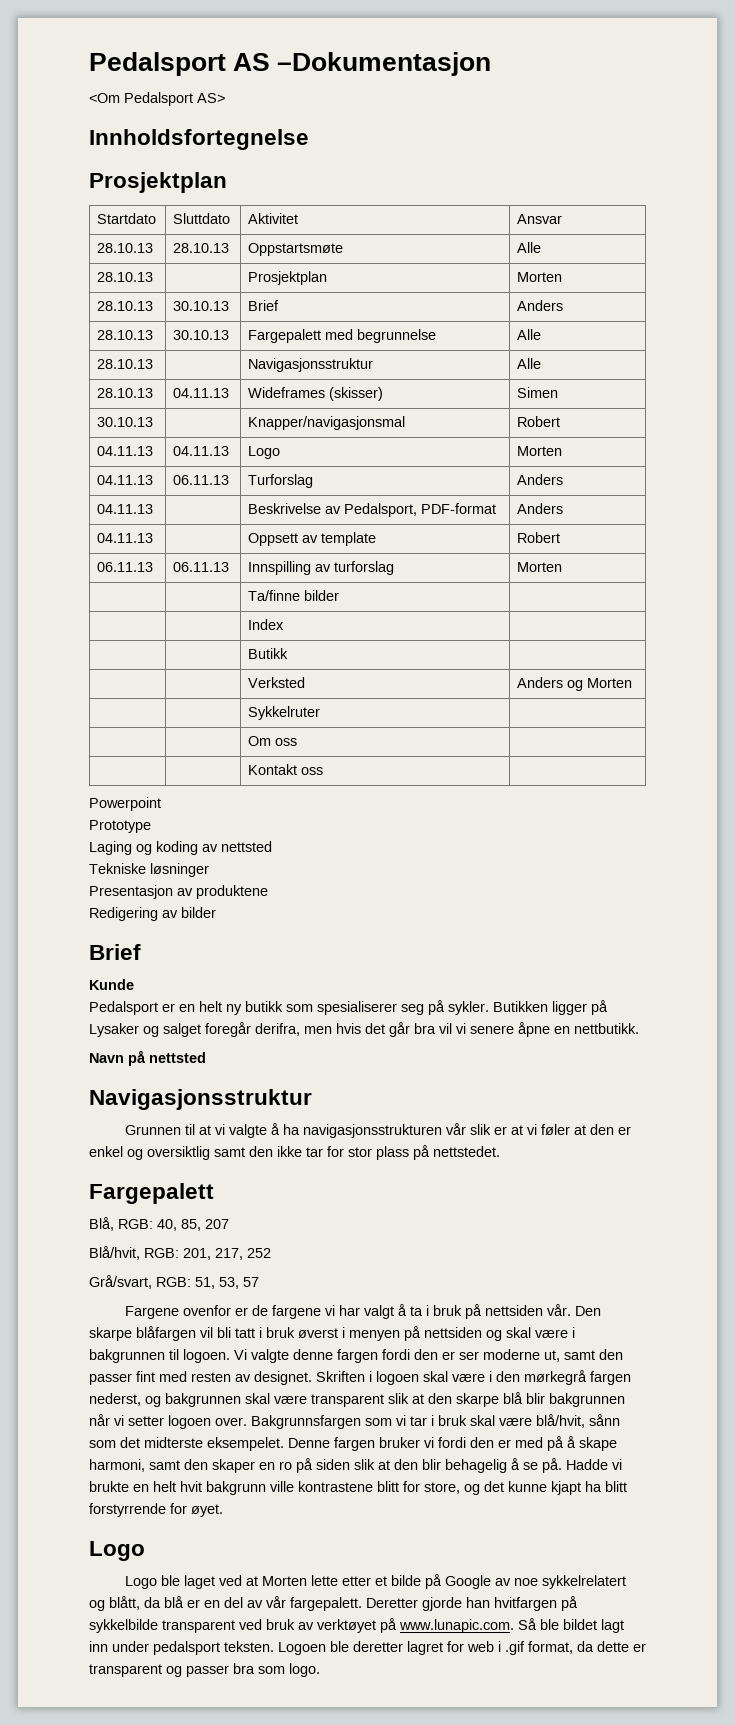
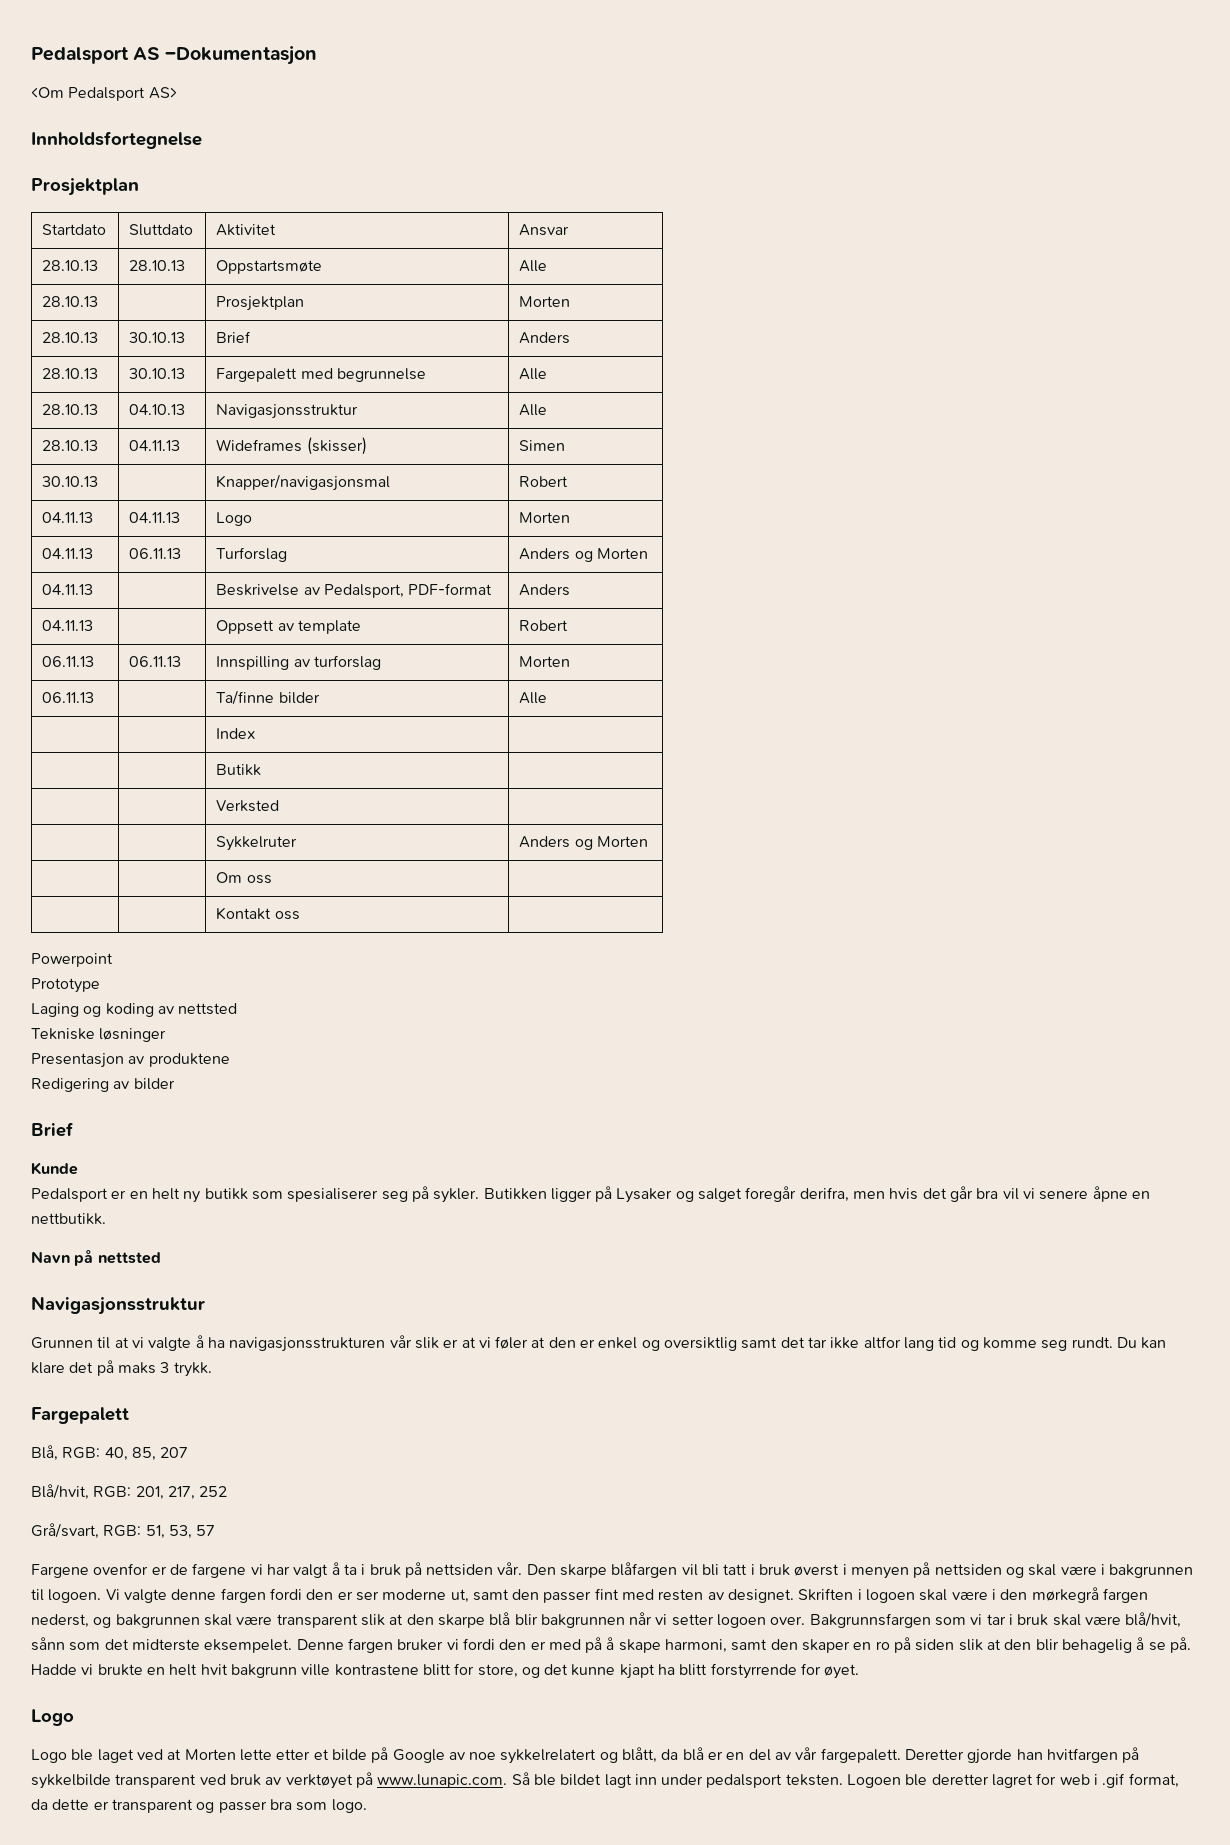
- 28.10.13 | | Navigasjonsstruktur | Alle
+ 28.10.13 | 04.10.13 | Navigasjonsstruktur | Alle
- 04.11.13 | 06.11.13 | Turforslag | Anders
+ 04.11.13 | 06.11.13 | Turforslag | Anders og Morten
- | | Ta/finne bilder |
+ 06.11.13 | | Ta/finne bilder | Alle
- | | Verksted | Anders og Morten
- | | Sykkelruter |
+ | | Verksted |
+ | | Sykkelruter | Anders og Morten
- Grunnen til at vi valgte å ha navigasjonsstrukturen vår slik er at vi føler at den er enkel og oversiktlig samt den ikke tar for stor plass på nettstedet.
+ Grunnen til at vi valgte å ha navigasjonsstrukturen vår slik er at vi føler at den er enkel og oversiktlig samt det tar ikke altfor lang tid og komme seg rundt. Du kan klare det på maks 3 trykk.

